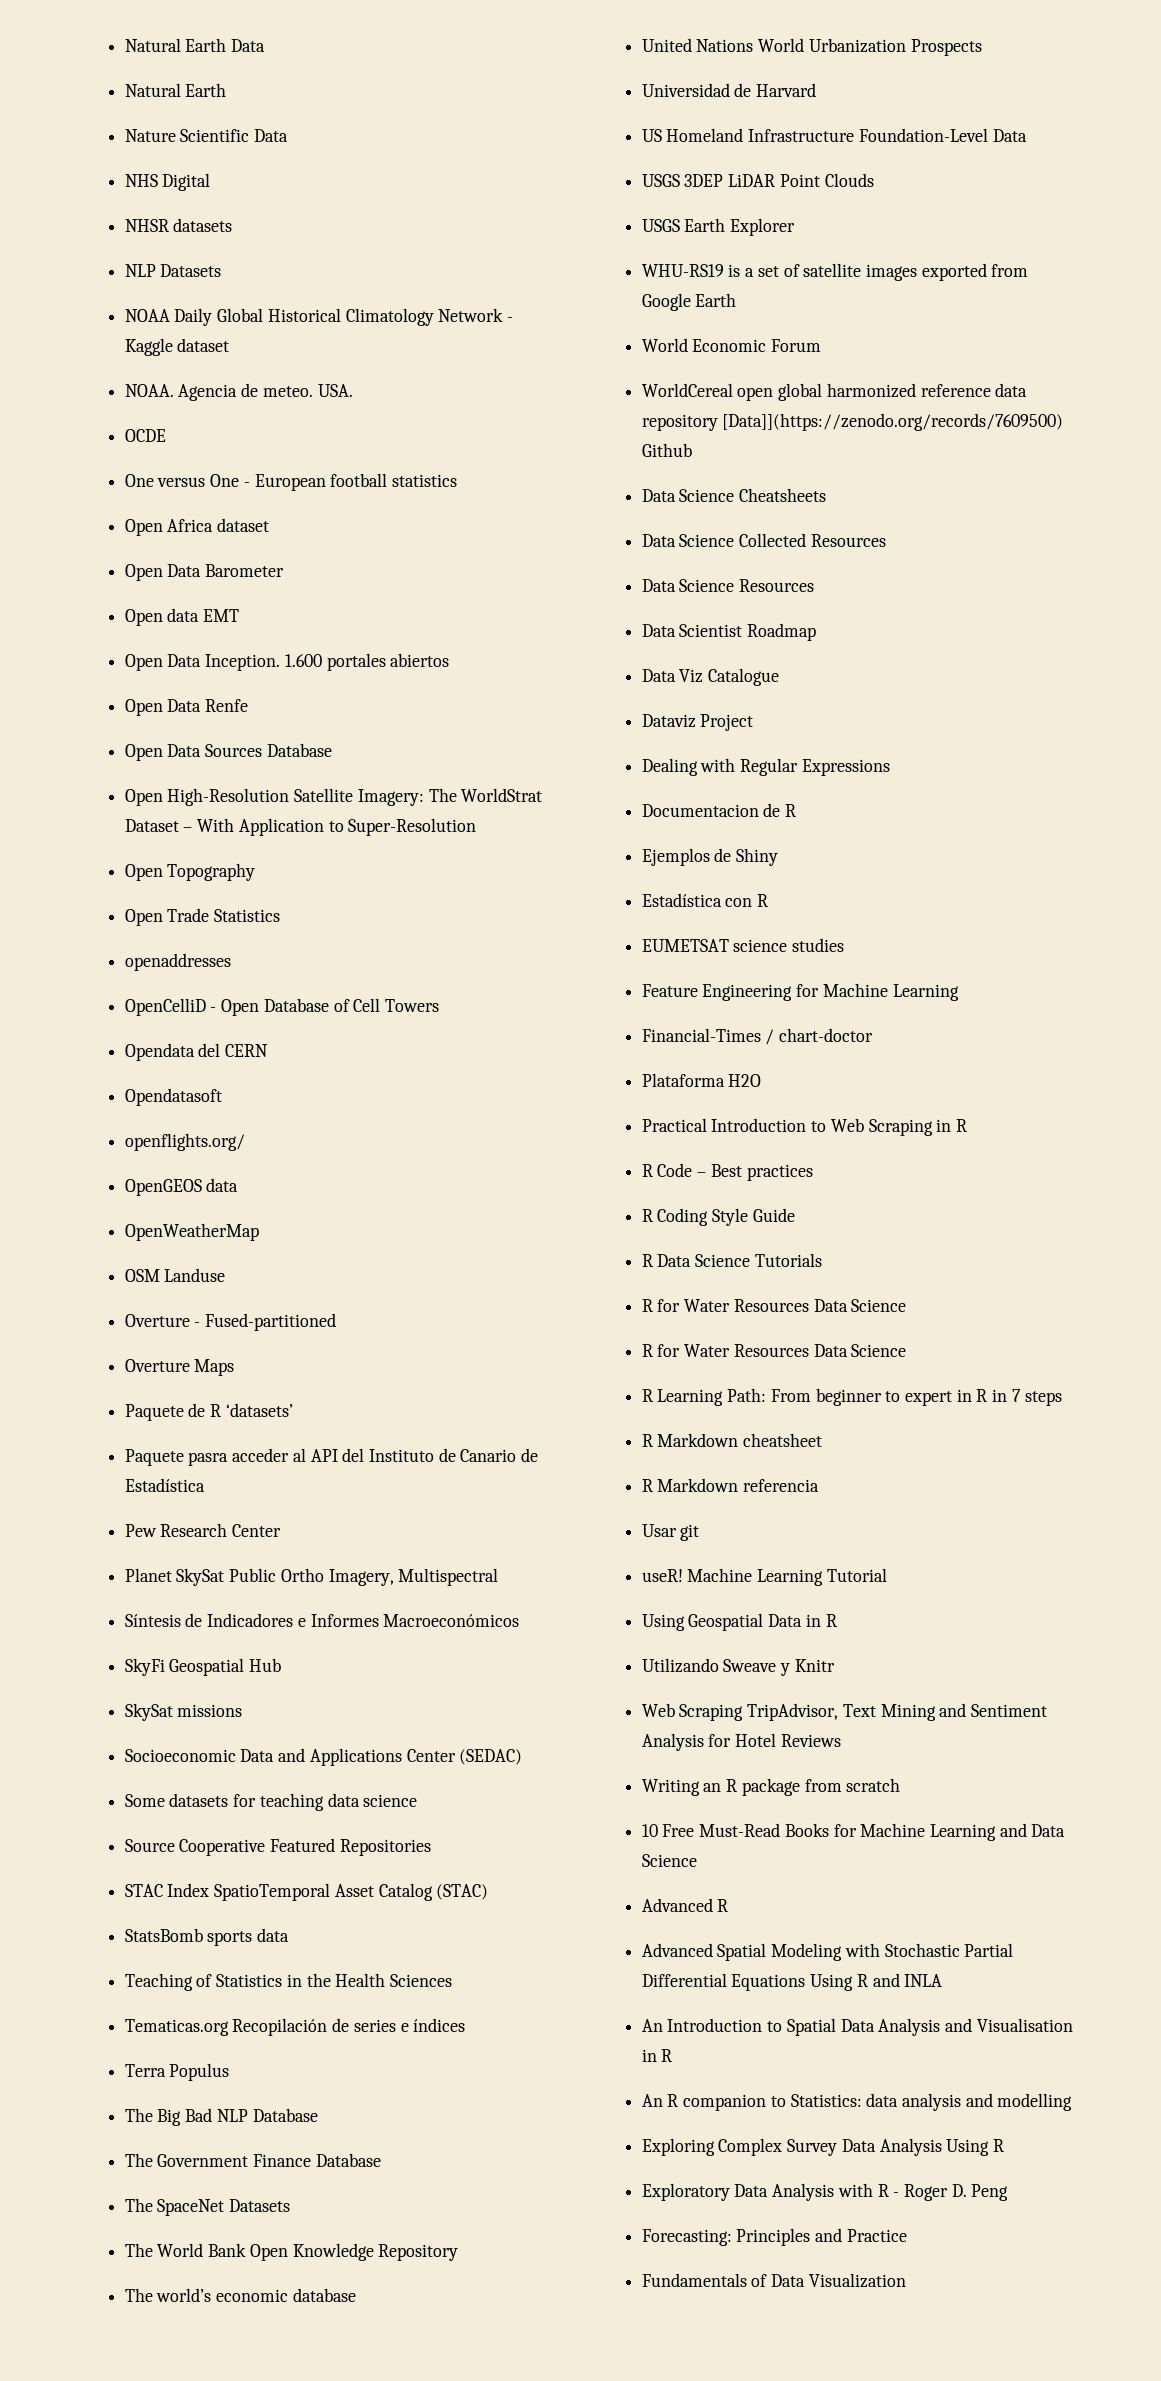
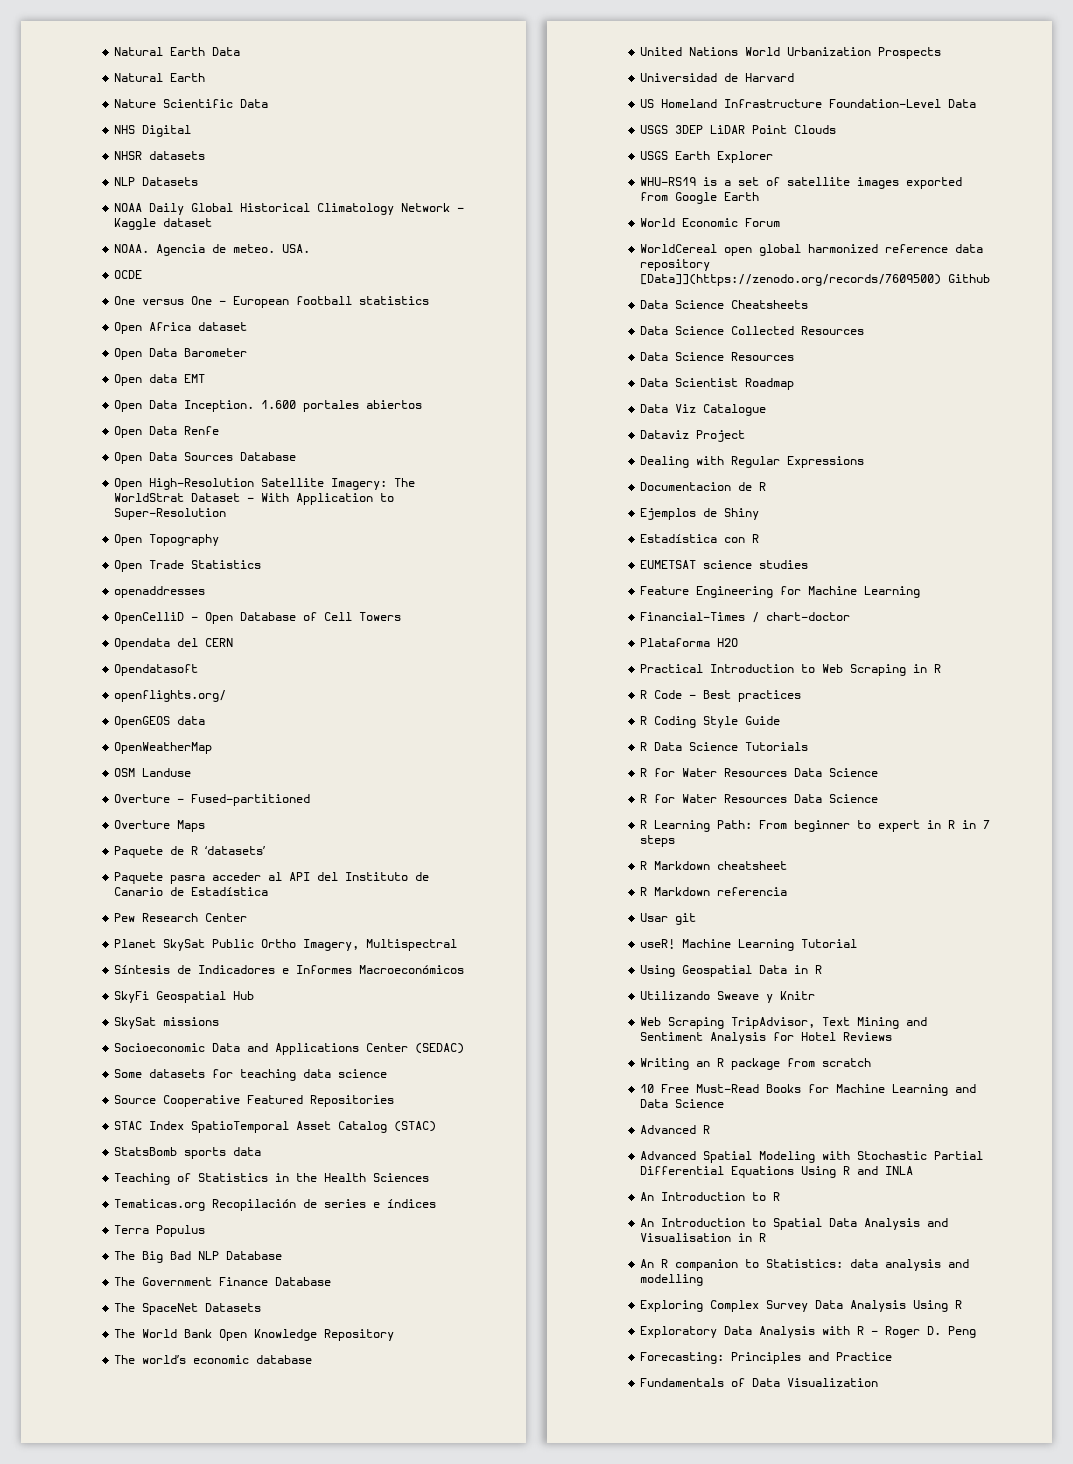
+ An Introduction to R

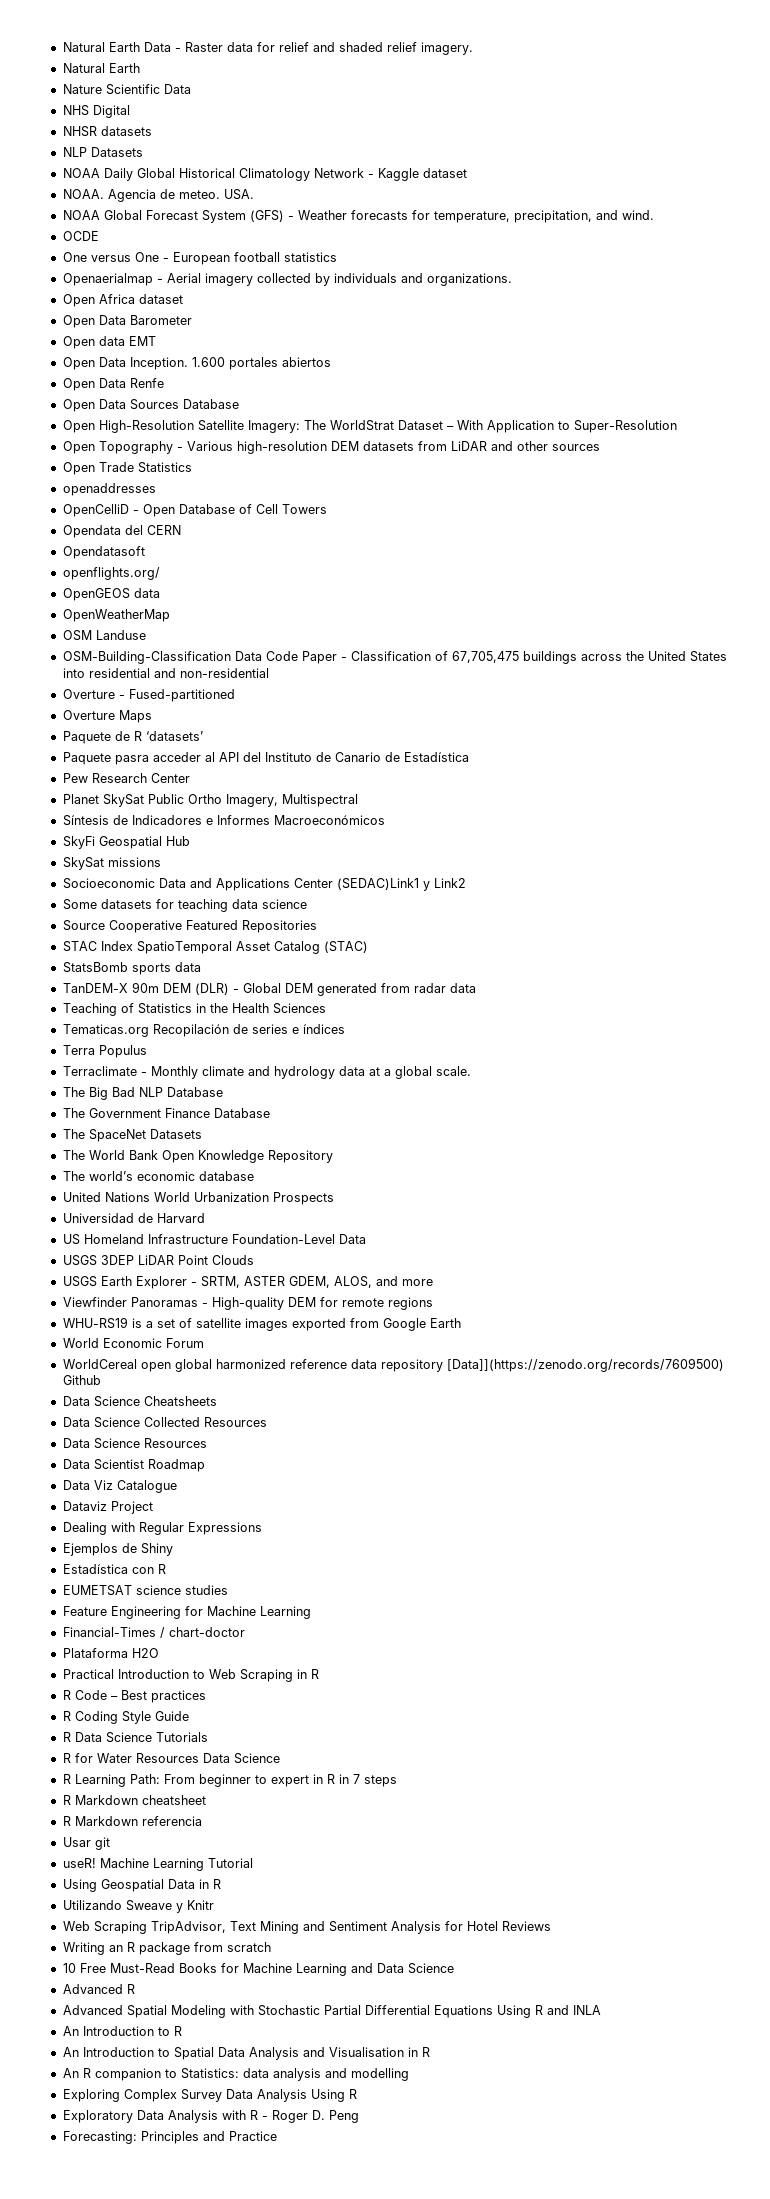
- Natural Earth Data
+ Natural Earth Data - Raster data for relief and shaded relief imagery.
+ NOAA Global Forecast System (GFS) - Weather forecasts for temperature, precipitation, and wind.
+ Openaerialmap - Aerial imagery collected by individuals and organizations.
- Open Topography
+ Open Topography - Various high-resolution DEM datasets from LiDAR and other sources
+ OSM-Building-Classification Data Code Paper - Classification of 67,705,475 buildings across the United States into residential and non-residential
- Socioeconomic Data and Applications Center (SEDAC)
+ Socioeconomic Data and Applications Center (SEDAC)Link1 y Link2
+ TanDEM-X 90m DEM (DLR) - Global DEM generated from radar data
+ Terraclimate - Monthly climate and hydrology data at a global scale.
- USGS Earth Explorer
+ USGS Earth Explorer - SRTM, ASTER GDEM, ALOS, and more
+ Viewfinder Panoramas - High-quality DEM for remote regions
- Documentacion de R
  R Data Science Tutorials
- R for Water Resources Data Science
- Fundamentals of Data Visualization

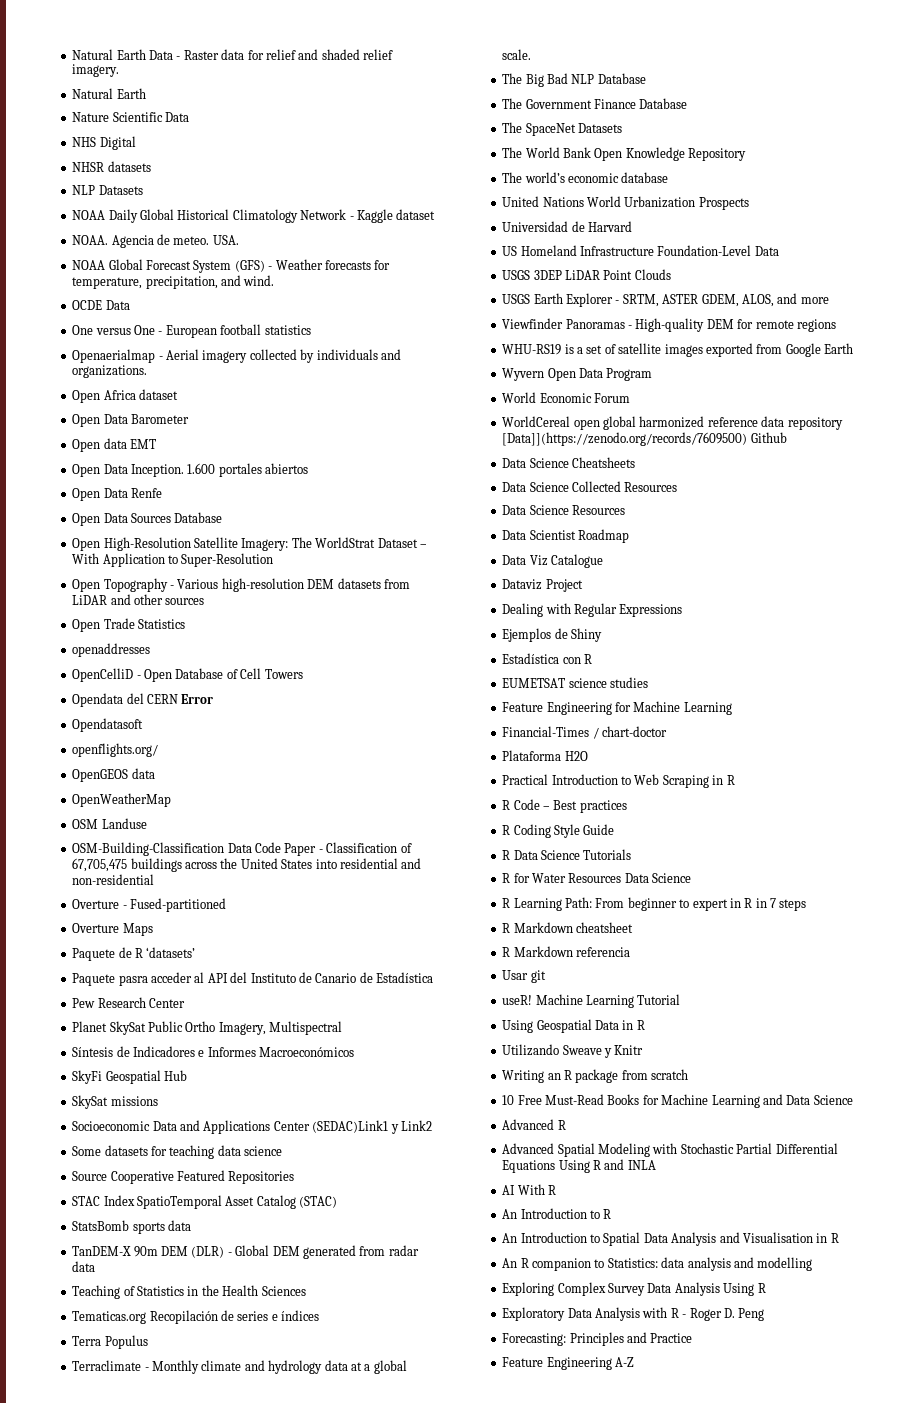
- OCDE
+ OCDE Data
- Opendata del CERN
+ Opendata del CERN Error
+ Wyvern Open Data Program
- Web Scraping TripAdvisor, Text Mining and Sentiment Analysis for Hotel Reviews
+ AI With R
+ Feature Engineering A-Z

